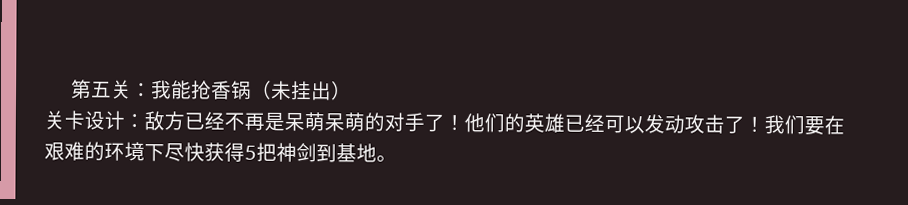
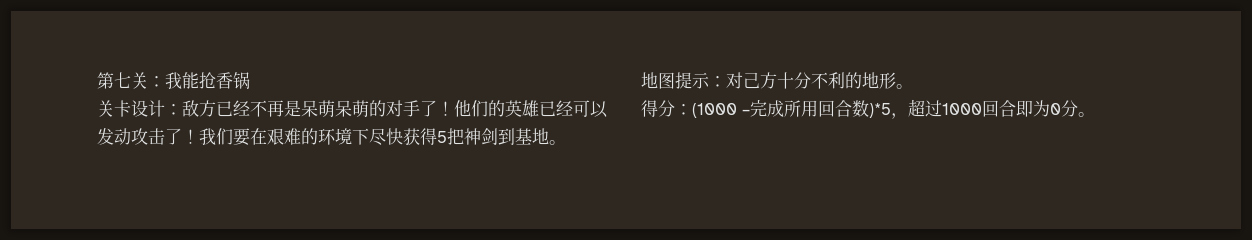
- 第五关：我能抢香锅（未挂出）
+ 第七关：我能抢香锅
+ 地图提示：对己方十分不利的地形。
+ 得分：(1000 –完成所用回合数)*5，超过1000回合即为0分。

